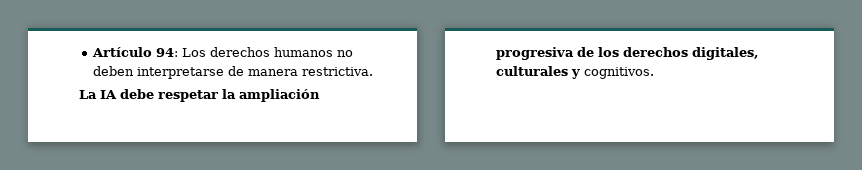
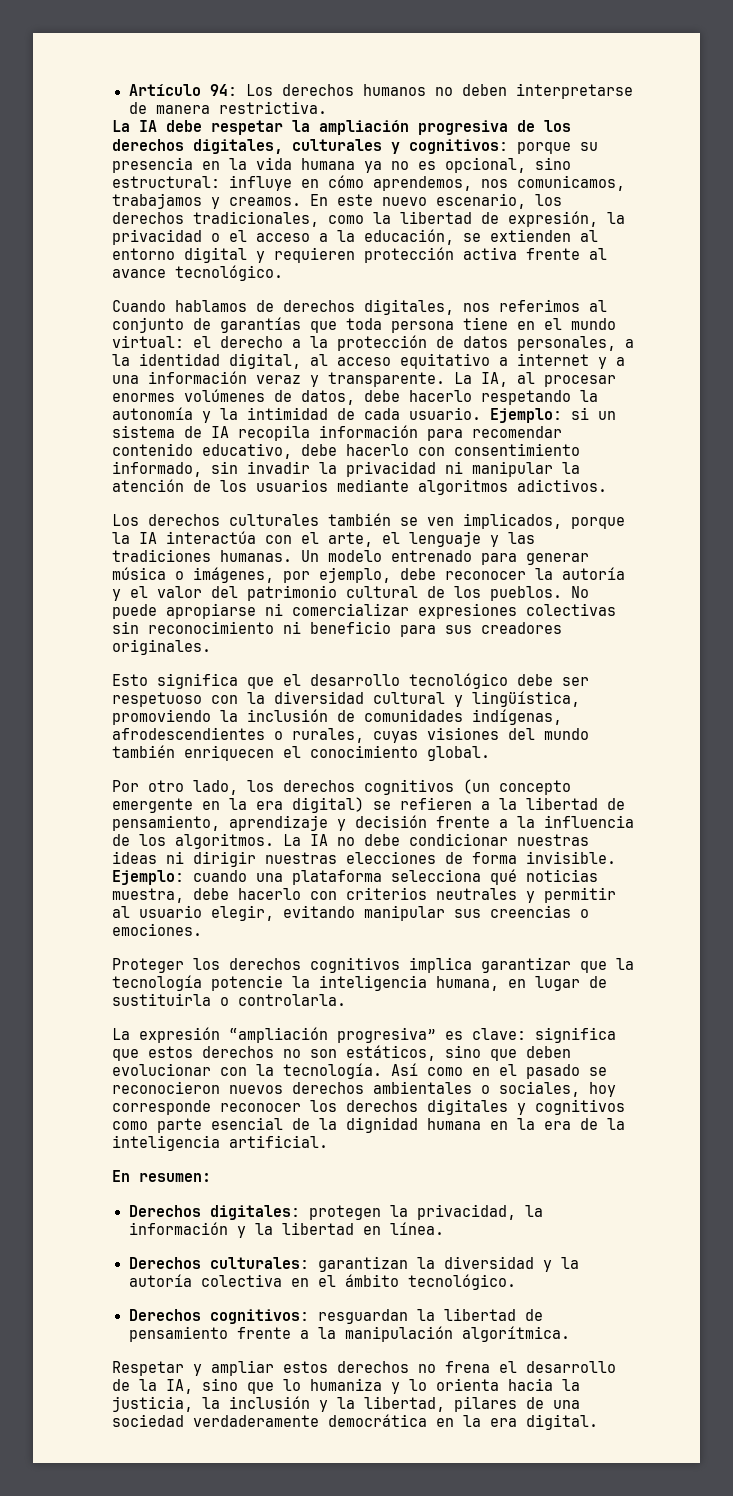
- La IA debe respetar la ampliación progresiva de los derechos digitales, culturales y cognitivos.
+ La IA debe respetar la ampliación progresiva de los derechos digitales, culturales y cognitivos: porque su presencia en la vida humana ya no es opcional, sino estructural: influye en cómo aprendemos, nos comunicamos, trabajamos y creamos. En este nuevo escenario, los derechos tradicionales, como la libertad de expresión, la privacidad o el acceso a la educación, se extienden al entorno digital y requieren protección activa frente al avance tecnológico.
+ Cuando hablamos de derechos digitales, nos referimos al conjunto de garantías que toda persona tiene en el mundo virtual: el derecho a la protección de datos personales, a la identidad digital, al acceso equitativo a internet y a una información veraz y transparente. La IA, al procesar enormes volúmenes de datos, debe hacerlo respetando la autonomía y la intimidad de cada usuario. Ejemplo: si un sistema de IA recopila información para recomendar contenido educativo, debe hacerlo con consentimiento informado, sin invadir la privacidad ni manipular la atención de los usuarios mediante algoritmos adictivos.
+ Los derechos culturales también se ven implicados, porque la IA interactúa con el arte, el lenguaje y las tradiciones humanas. Un modelo entrenado para generar música o imágenes, por ejemplo, debe reconocer la autoría y el valor del patrimonio cultural de los pueblos. No puede apropiarse ni comercializar expresiones colectivas sin reconocimiento ni beneficio para sus creadores originales.
+ Esto significa que el desarrollo tecnológico debe ser respetuoso con la diversidad cultural y lingüística, promoviendo la inclusión de comunidades indígenas, afrodescendientes o rurales, cuyas visiones del mundo también enriquecen el conocimiento global.
+ Por otro lado, los derechos cognitivos (un concepto emergente en la era digital) se refieren a la libertad de pensamiento, aprendizaje y decisión frente a la influencia de los algoritmos. La IA no debe condicionar nuestras ideas ni dirigir nuestras elecciones de forma invisible. Ejemplo: cuando una plataforma selecciona qué noticias muestra, debe hacerlo con criterios neutrales y permitir al usuario elegir, evitando manipular sus creencias o emociones.
+ Proteger los derechos cognitivos implica garantizar que la tecnología potencie la inteligencia humana, en lugar de sustituirla o controlarla.
+ La expresión “ampliación progresiva” es clave: significa que estos derechos no son estáticos, sino que deben evolucionar con la tecnología. Así como en el pasado se reconocieron nuevos derechos ambientales o sociales, hoy corresponde reconocer los derechos digitales y cognitivos como parte esencial de la dignidad humana en la era de la inteligencia artificial.
+ En resumen:
+ Derechos digitales: protegen la privacidad, la información y la libertad en línea.
+ Derechos culturales: garantizan la diversidad y la autoría colectiva en el ámbito tecnológico.
+ Derechos cognitivos: resguardan la libertad de pensamiento frente a la manipulación algorítmica.
+ Respetar y ampliar estos derechos no frena el desarrollo de la IA, sino que lo humaniza y lo orienta hacia la justicia, la inclusión y la libertad, pilares de una sociedad verdaderamente democrática en la era digital.

